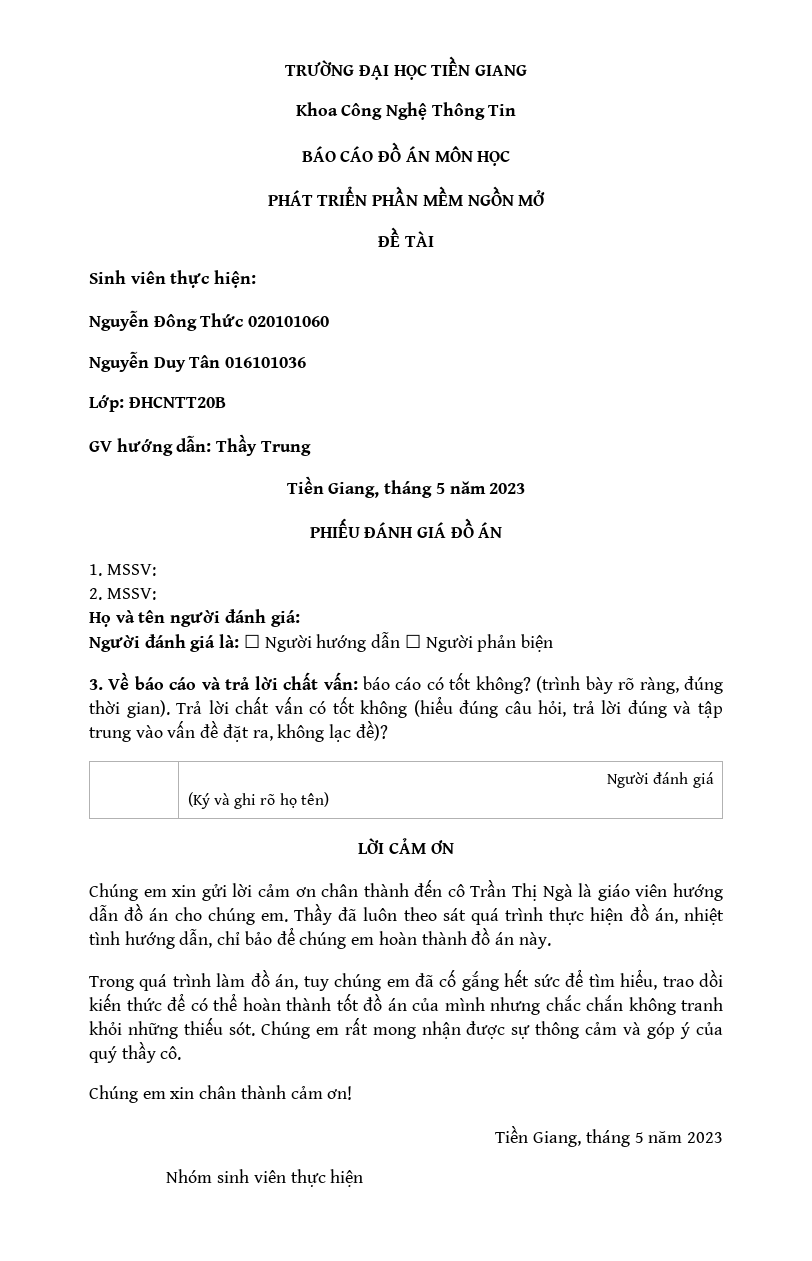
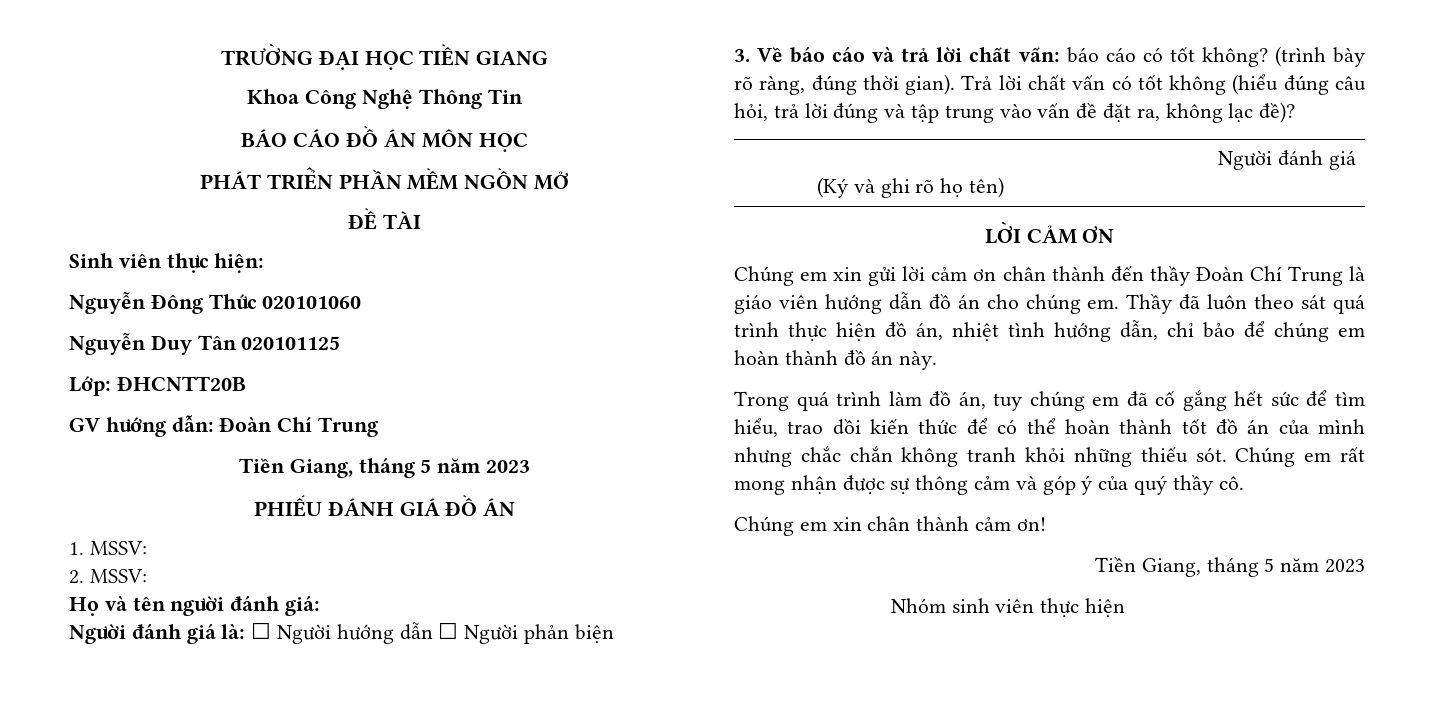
- Nguyễn Duy Tân 016101036
+ Nguyễn Duy Tân 020101125
- GV hướng dẫn: Thầy Trung
+ GV hướng dẫn: Đoàn Chí Trung
- Chúng em xin gửi lời cảm ơn chân thành đến cô Trần Thị Ngà là giáo viên hướng dẫn đồ án cho chúng em.
+ Chúng em xin gửi lời cảm ơn chân thành đến thầy Đoàn Chí Trung là giáo viên hướng dẫn đồ án cho chúng em.

